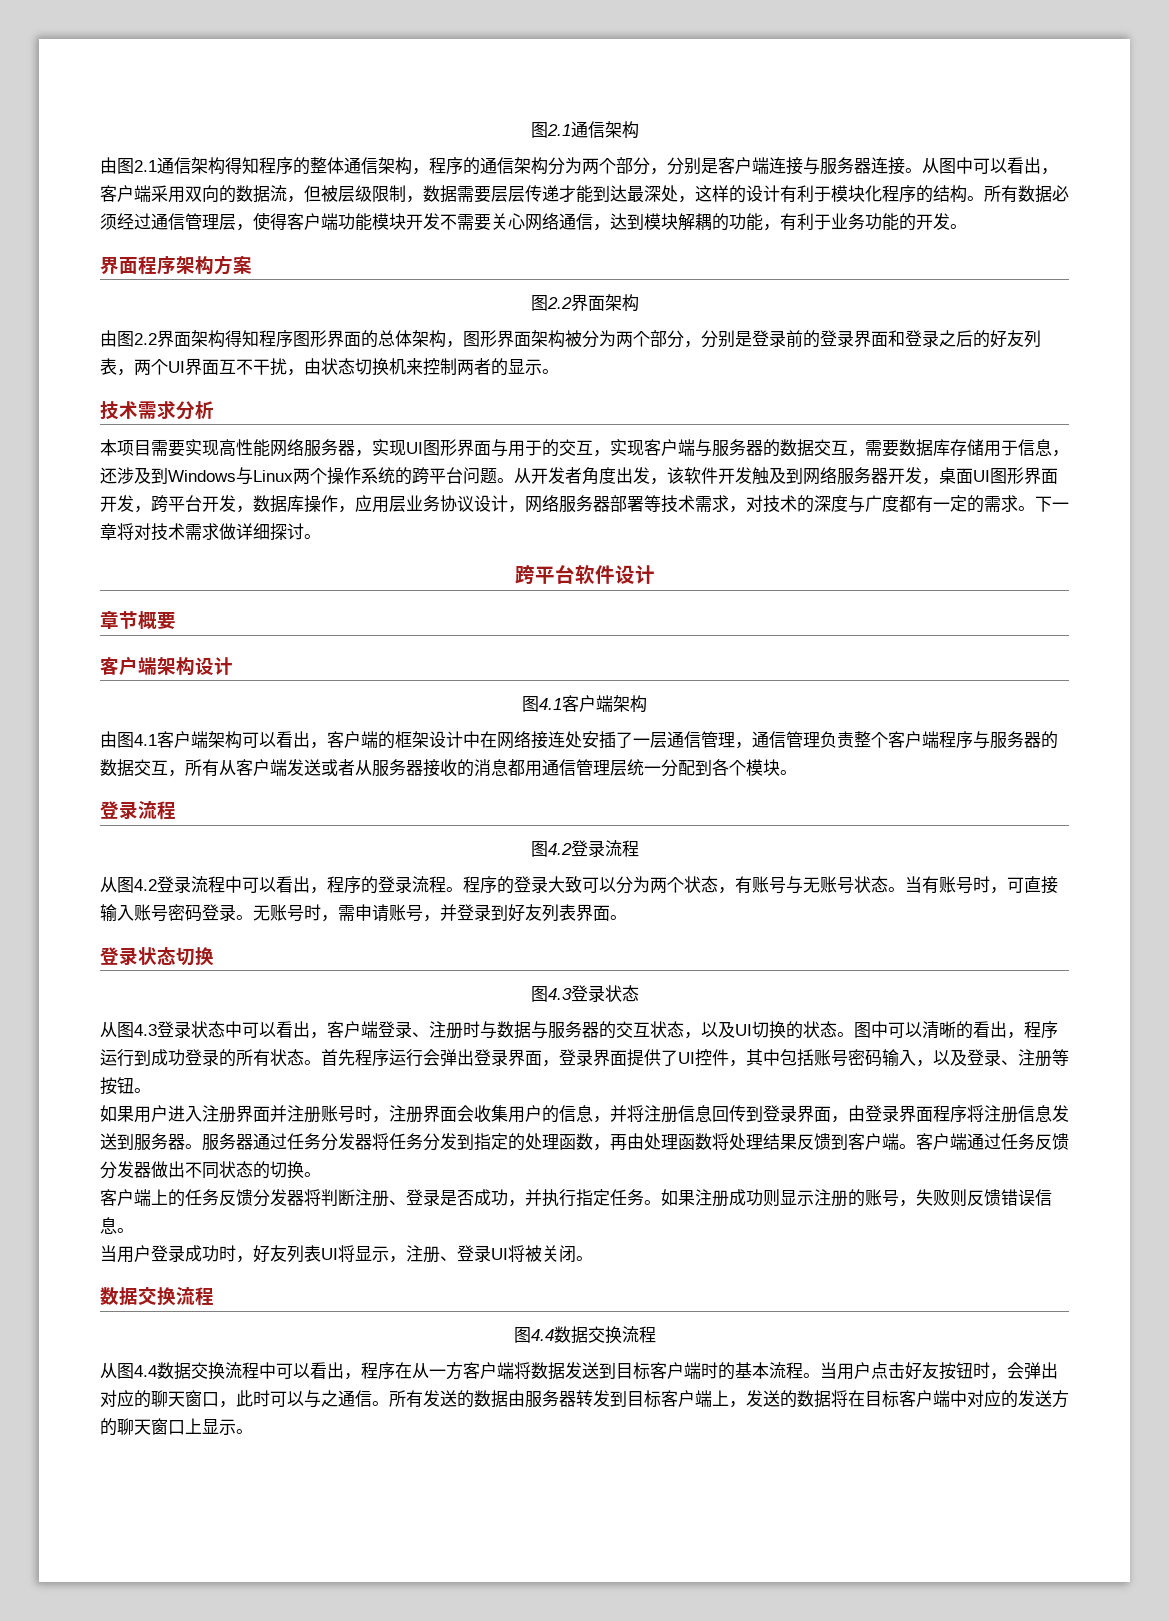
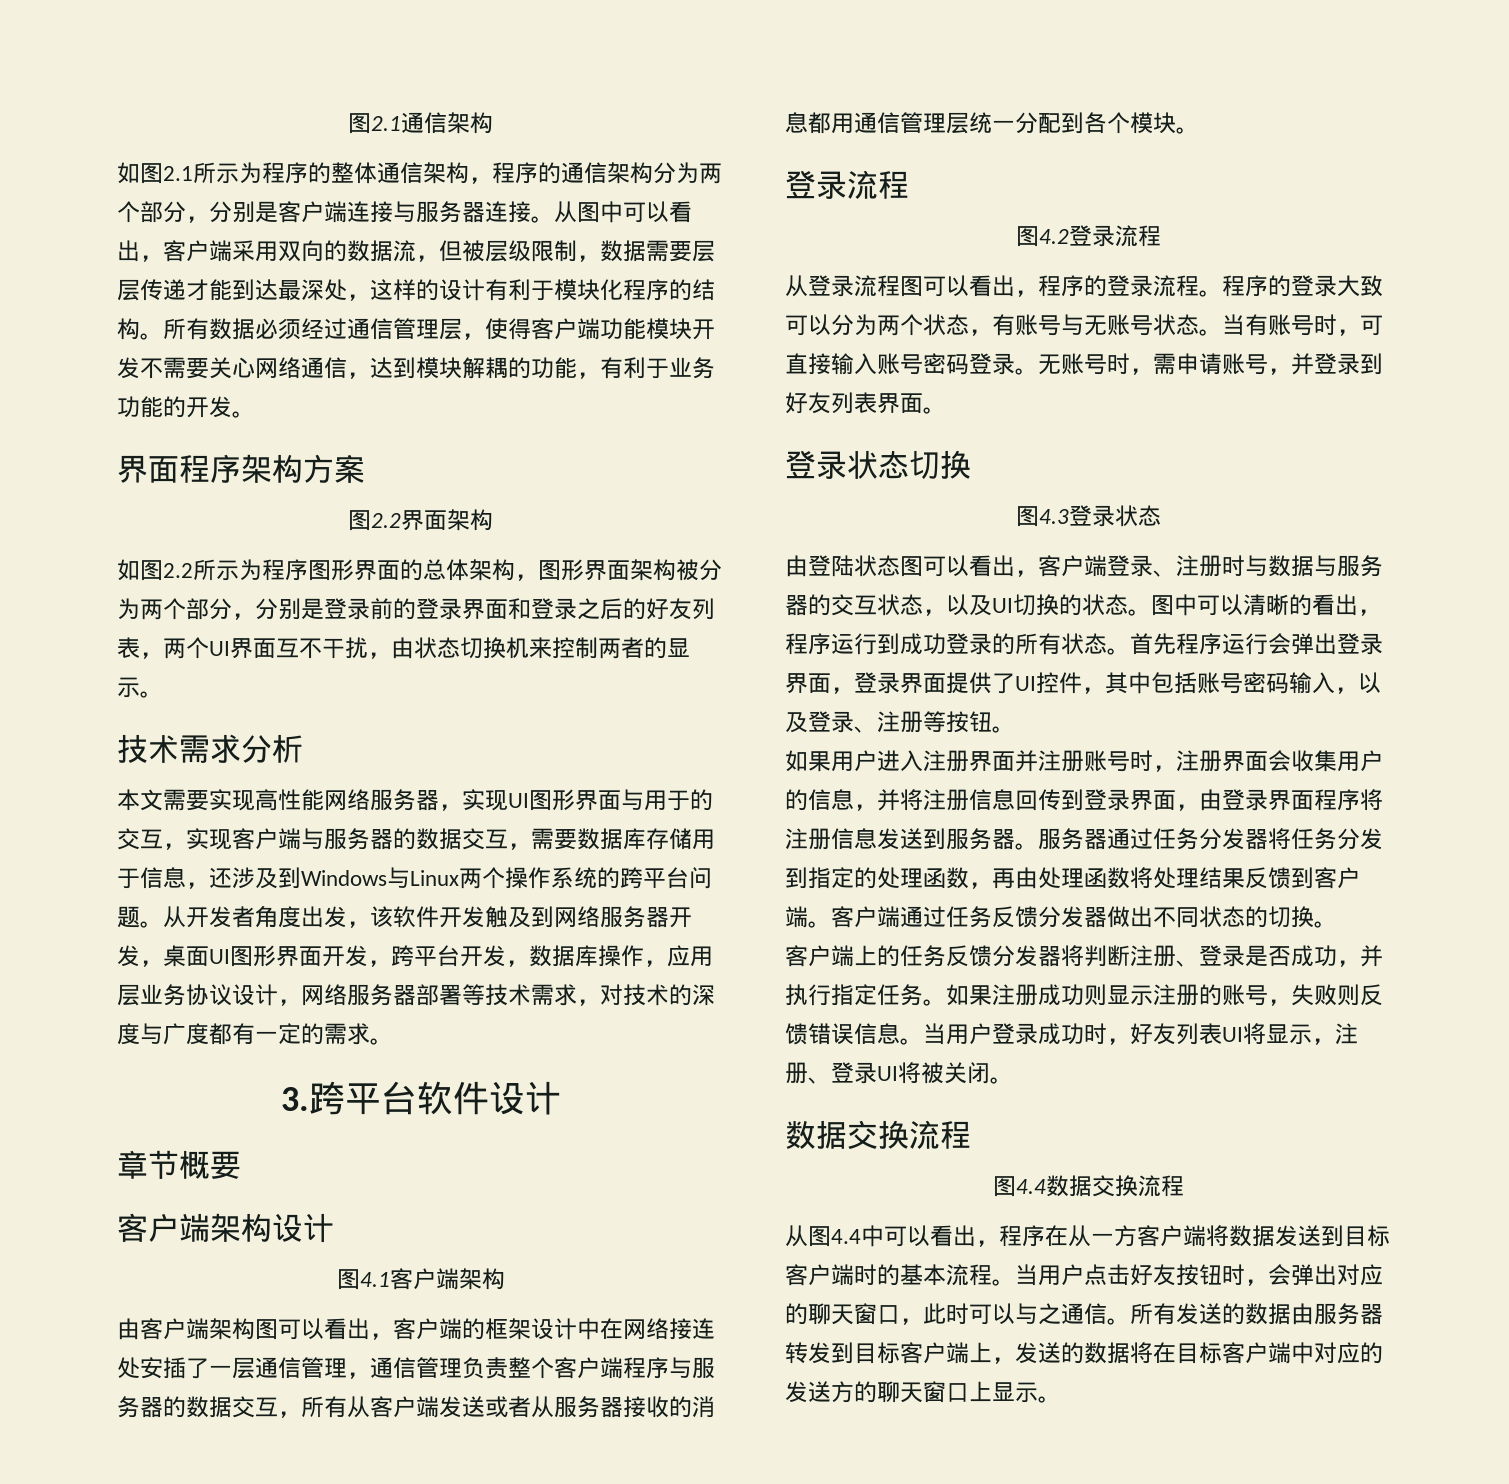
- 由图2.1通信架构得知程序的整体通信架构，程序的通信架构分为两个部分，分别是客户端连接与服务器连接。
+ 如图2.1所示为程序的整体通信架构，程序的通信架构分为两个部分，分别是客户端连接与服务器连接。
- 由图2.2界面架构得知程序图形界面的总体架构，图形界面架构被分为两个部分，分别是登录前的登录界面和登录之后的好友列表，两个UI界面互不干扰，由状态切换机来控制两者的显示。
+ 如图2.2所示为程序图形界面的总体架构，图形界面架构被分为两个部分，分别是登录前的登录界面和登录之后的好友列表，两个UI界面互不干扰，由状态切换机来控制两者的显示。
- 本项目需要实现高性能网络服务器，实现UI图形界面与用于的交互，实现客户端与服务器的数据交互，需要数据库存储用于信息，还涉及到Windows与Linux两个操作系统的跨平台问题。
+ 本文需要实现高性能网络服务器，实现UI图形界面与用于的交互，实现客户端与服务器的数据交互，需要数据库存储用于信息，还涉及到Windows与Linux两个操作系统的跨平台问题。
- 从开发者角度出发，该软件开发触及到网络服务器开发，桌面UI图形界面开发，跨平台开发，数据库操作，应用层业务协议设计，网络服务器部署等技术需求，对技术的深度与广度都有一定的需求。下一章将对技术需求做详细探讨。
- 跨平台软件设计
+ 从开发者角度出发，该软件开发触及到网络服务器开发，桌面UI图形界面开发，跨平台开发，数据库操作，应用层业务协议设计，网络服务器部署等技术需求，对技术的深度与广度都有一定的需求。
+ 3.跨平台软件设计
- 由图4.1客户端架构可以看出，客户端的框架设计中在网络接连处安插了一层通信管理，通信管理负责整个客户端程序与服务器的数据交互，所有从客户端发送或者从服务器接收的消息都用通信管理层统一分配到各个模块。
+ 由客户端架构图可以看出，客户端的框架设计中在网络接连处安插了一层通信管理，通信管理负责整个客户端程序与服务器的数据交互，所有从客户端发送或者从服务器接收的消息都用通信管理层统一分配到各个模块。
- 从图4.2登录流程中可以看出，程序的登录流程。
+ 从登录流程图可以看出，程序的登录流程。
- 从图4.3登录状态中可以看出，客户端登录、注册时与数据与服务器的交互状态，以及UI切换的状态。
+ 由登陆状态图可以看出，客户端登录、注册时与数据与服务器的交互状态，以及UI切换的状态。
- 如果注册成功则显示注册的账号，失败则反馈错误信息。
- 当用户登录成功时，好友列表UI将显示，注册、登录UI将被关闭。
+ 如果注册成功则显示注册的账号，失败则反馈错误信息。当用户登录成功时，好友列表UI将显示，注册、登录UI将被关闭。
- 从图4.4数据交换流程中可以看出，程序在从一方客户端将数据发送到目标客户端时的基本流程。
+ 从图4.4中可以看出，程序在从一方客户端将数据发送到目标客户端时的基本流程。

